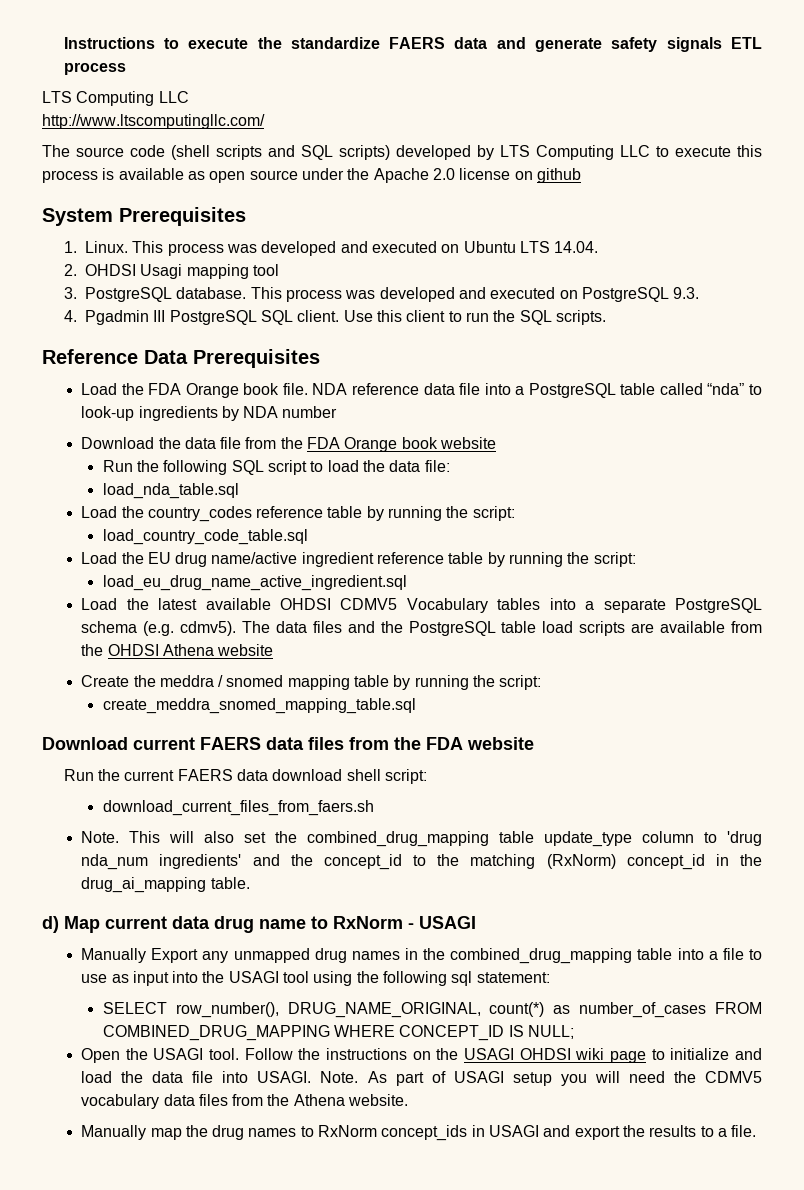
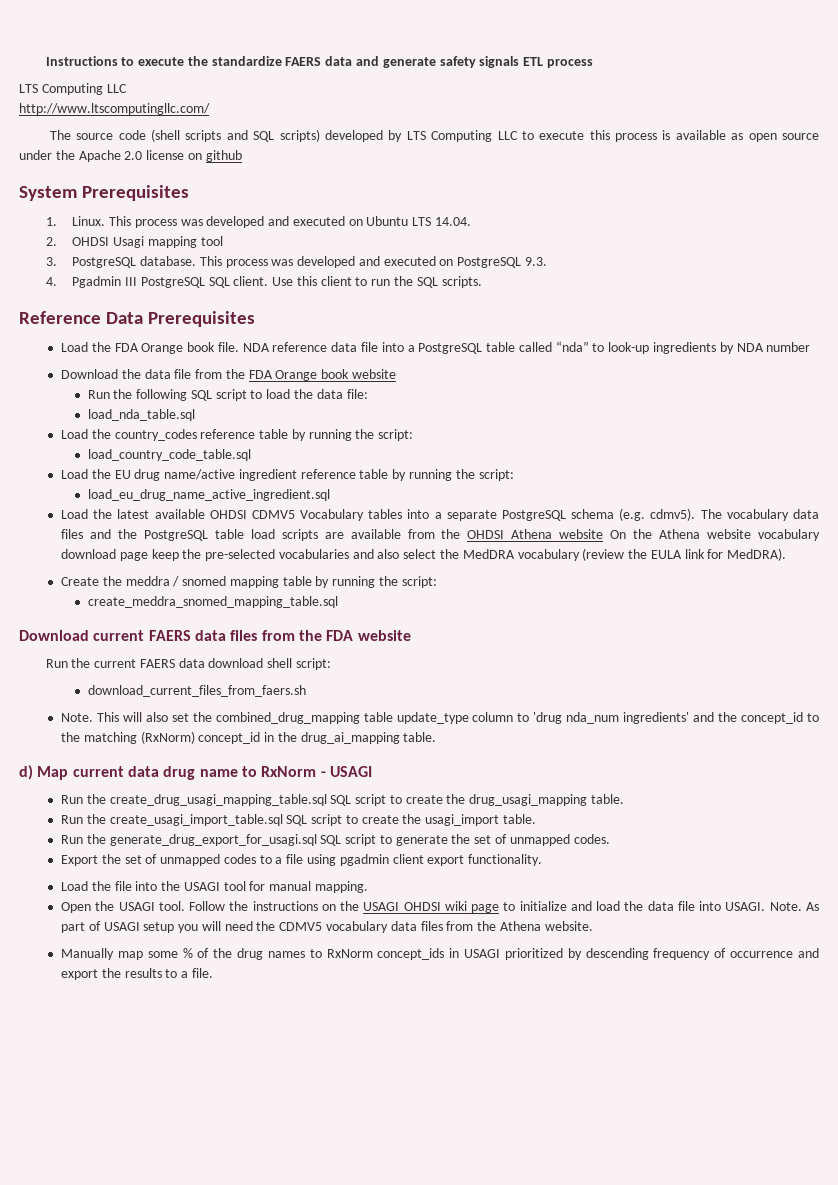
- The data files and the PostgreSQL table load scripts are available from the OHDSI Athena website
+ The vocabulary data files and the PostgreSQL table load scripts are available from the OHDSI Athena website On the Athena website vocabulary download page keep the pre-selected vocabularies and also select the MedDRA vocabulary (review the EULA link for MedDRA).
- Manually Export any unmapped drug names in the combined_drug_mapping table into a file to use as input into the USAGI tool using the following sql statement:
- SELECT row_number(), DRUG_NAME_ORIGINAL, count(*) as number_of_cases FROM COMBINED_DRUG_MAPPING WHERE CONCEPT_ID IS NULL;
+ Run the create_drug_usagi_mapping_table.sql SQL script to create the drug_usagi_mapping table.
+ Run the create_usagi_import_table.sql SQL script to create the usagi_import table.
+ Run the generate_drug_export_for_usagi.sql SQL script to generate the set of unmapped codes.
+ Export the set of unmapped codes to a file using pgadmin client export functionality.
+ Load the file into the USAGI tool for manual mapping.
- Manually map the drug names to RxNorm concept_ids in USAGI and export the results to a file.
+ Manually map some % of the drug names to RxNorm concept_ids in USAGI prioritized by descending frequency of occurrence and export the results to a file.

